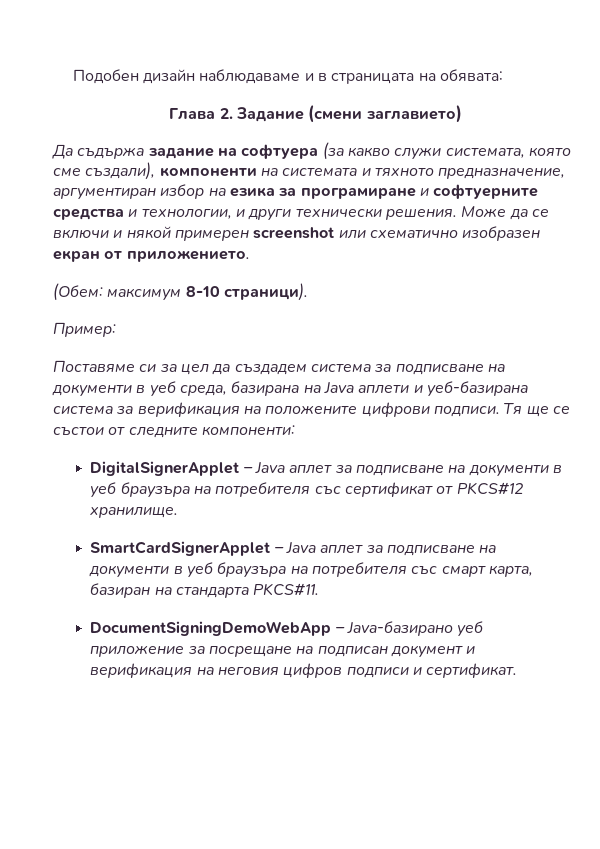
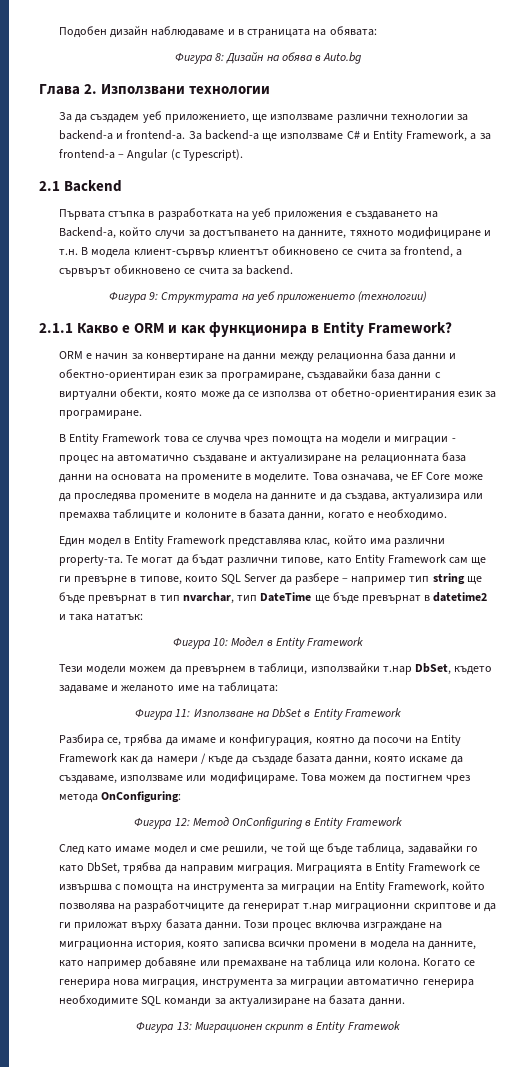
- Глава 2. Задание (смени заглавието)
- Да съдържа задание на софтуера (за какво служи системата, която сме създали), компоненти на системата и тяхното предназначение, аргументиран избор на езика за програмиране и софтуерните средства и технологии, и други технически решения. Може да се включи и някой примерен screenshot или схематично изобразен екран от приложението.
- (Обем: максимум 8-10 страници).
- Пример:
- Поставяме си за цел да създадем система за подписване на документи в уеб среда, базирана на Java аплети и уеб-базирана система за верификация на положените цифрови подписи. Тя ще се състои от следните компоненти:
- DigitalSignerApplet – Java аплет за подписване на документи в уеб браузъра на потребителя със сертификат от PKCS#12 хранилище.
- SmartCardSignerApplet – Java аплет за подписване на документи в уеб браузъра на потребителя със смарт карта, базиран на стандарта PKCS#11.
- DocumentSigningDemoWebApp – Java-базирано уеб приложение за посрещане на подписан документ и верификация на неговия цифров подписи и сертификат.
+ Фигура 8: Дизайн на обява в Auto.bg
+ Глава 2. Използвани технологии
+ За да създадем уеб приложението, ще използваме различни технологии за backend-a и frontend-a. За backend-a ще използваме C# и Entity Framework, а за frontend-a – Angular (с Typescript).
+ 2.1 Backend
+ Първата стъпка в разработката на уеб приложения е създаването на Backend-a, който случи за достъпването на данните, тяхното модифициране и т.н. В модела клиент-сървър клиентът обикновено се счита за frontend, а сървърът обикновено се счита за backend.
+ Фигура 9: Структурата на уеб приложението (технологии)
+ 2.1.1 Какво е ORM и как функционира в Entity Framework?
+ ORM е начин за конвертиране на данни между релационна база данни и обектно-ориентиран език за програмиране, създавайки база данни с виртуални обекти, която може да се използва от обетно-ориентирания език за програмиране.
+ В Entity Framework това се случва чрез помощта на модели и миграции - процес на автоматично създаване и актуализиране на релационната база данни на основата на промените в моделите. Това означава, че EF Core може да проследява промените в модела на данните и да създава, актуализира или премахва таблиците и колоните в базата данни, когато е необходимо.
+ Един модел в Entity Framework представлява клас, който има различни property-та. Те могат да бъдат различни типове, като Entity Framework сам ще ги превърне в типове, които SQL Server да разбере – например тип string ще бъде превърнат в тип nvarchar, тип DateTime ще бъде превърнат в datetime2 и така нататък:
+ Фигура 10: Модел в Entity Framework
+ Тези модели можем да превърнем в таблици, използвайки т.нар DbSet, където задаваме и желаното име на таблицата:
+ Фигура 11: Използване на DbSet в Entity Framework
+ Разбира се, трябва да имаме и конфигурация, коятно да посочи на Entity Framework как да намери / къде да създаде базата данни, която искаме да създаваме, използваме или модифицираме. Това можем да постигнем чрез метода OnConfiguring:
+ Фигура 12: Метод OnConfiguring в Entity Framework
+ След като имаме модел и сме решили, че той ще бъде таблица, задавайки го като DbSet, трябва да направим миграция. Миграцията в Entity Framework се извършва с помощта на инструмента за миграции на Entity Framework, който позволява на разработчиците да генерират т.нар миграционни скриптове и да ги приложат върху базата данни. Този процес включва изграждане на миграционна история, която записва всички промени в модела на данните, като например добавяне или премахване на таблица или колона. Когато се генерира нова миграция, инструмента за миграции автоматично генерира необходимите SQL команди за актуализиране на базата данни.
+ Фигура 13: Миграционен скрипт в Entity Framewok

